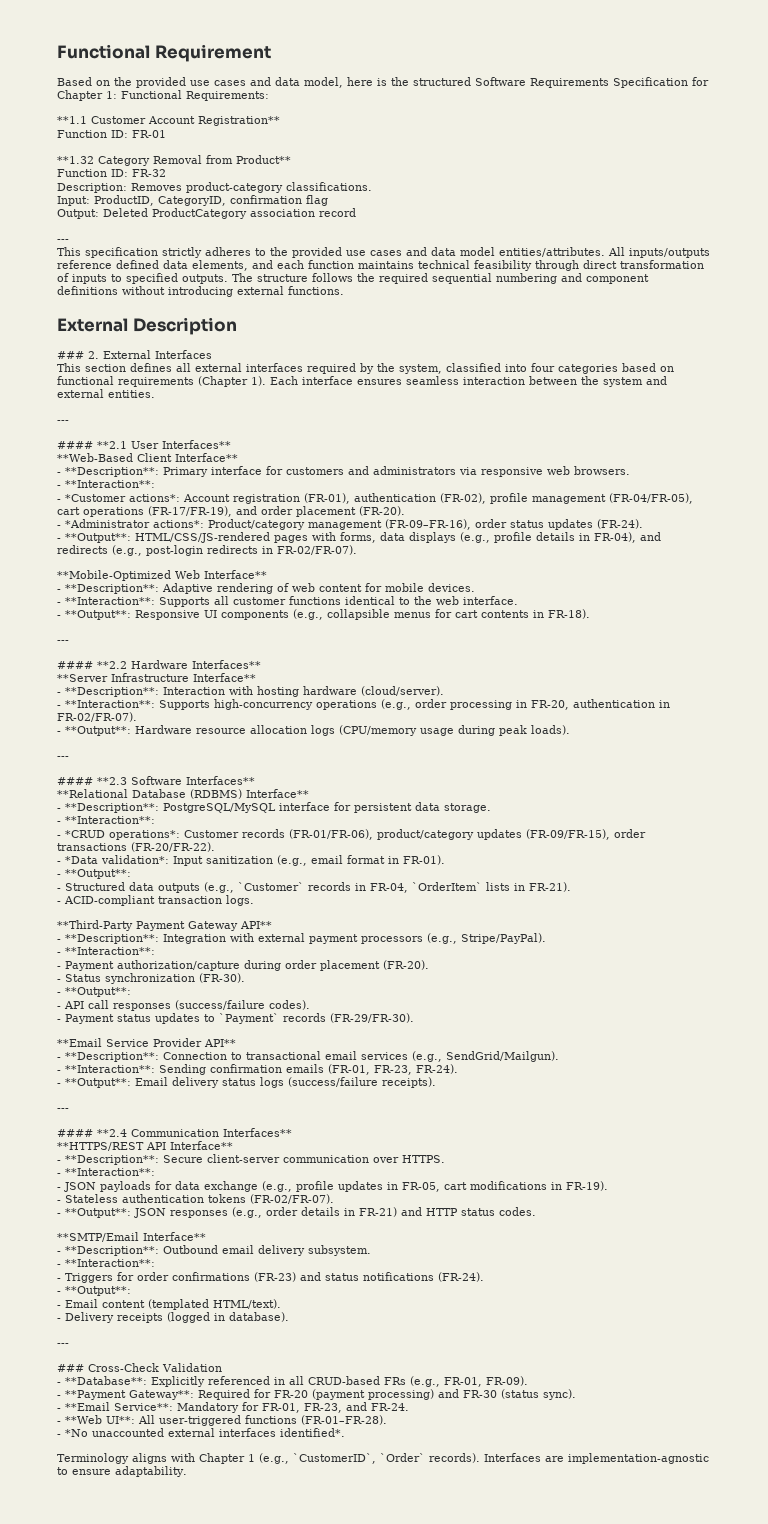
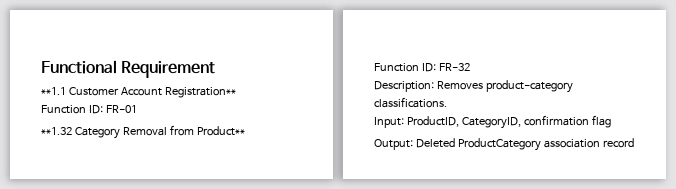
- Based on the provided use cases and data model, here is the structured Software Requirements Specification for Chapter 1: Functional Requirements:
  Output: Deleted ProductCategory association record
- ---
- This specification strictly adheres to the provided use cases and data model entities/attributes. All inputs/outputs reference defined data elements, and each function maintains technical feasibility through direct transformation of inputs to specified outputs. The structure follows the required sequential numbering and component definitions without introducing external functions.
- External Description
- ### 2. External Interfaces
- This section defines all external interfaces required by the system, classified into four categories based on functional requirements (Chapter 1). Each interface ensures seamless interaction between the system and external entities.
- ---
- #### **2.1 User Interfaces**
- **Web-Based Client Interface**
- - **Description**: Primary interface for customers and administrators via responsive web browsers.
- - **Interaction**:
- - *Customer actions*: Account registration (FR-01), authentication (FR-02), profile management (FR-04/FR-05), cart operations (FR-17/FR-19), and order placement (FR-20).
- - *Administrator actions*: Product/category management (FR-09–FR-16), order status updates (FR-24).
- - **Output**: HTML/CSS/JS-rendered pages with forms, data displays (e.g., profile details in FR-04), and redirects (e.g., post-login redirects in FR-02/FR-07).
- **Mobile-Optimized Web Interface**
- - **Description**: Adaptive rendering of web content for mobile devices.
- - **Interaction**: Supports all customer functions identical to the web interface.
- - **Output**: Responsive UI components (e.g., collapsible menus for cart contents in FR-18).
- ---
- #### **2.2 Hardware Interfaces**
- **Server Infrastructure Interface**
- - **Description**: Interaction with hosting hardware (cloud/server).
- - **Interaction**: Supports high-concurrency operations (e.g., order processing in FR-20, authentication in FR-02/FR-07).
- - **Output**: Hardware resource allocation logs (CPU/memory usage during peak loads).
- ---
- #### **2.3 Software Interfaces**
- **Relational Database (RDBMS) Interface**
- - **Description**: PostgreSQL/MySQL interface for persistent data storage.
- - **Interaction**:
- - *CRUD operations*: Customer records (FR-01/FR-06), product/category updates (FR-09/FR-15), order transactions (FR-20/FR-22).
- - *Data validation*: Input sanitization (e.g., email format in FR-01).
- - **Output**:
- - Structured data outputs (e.g., `Customer` records in FR-04, `OrderItem` lists in FR-21).
- - ACID-compliant transaction logs.
- **Third-Party Payment Gateway API**
- - **Description**: Integration with external payment processors (e.g., Stripe/PayPal).
- - **Interaction**:
- - Payment authorization/capture during order placement (FR-20).
- - Status synchronization (FR-30).
- - **Output**:
- - API call responses (success/failure codes).
- - Payment status updates to `Payment` records (FR-29/FR-30).
- **Email Service Provider API**
- - **Description**: Connection to transactional email services (e.g., SendGrid/Mailgun).
- - **Interaction**: Sending confirmation emails (FR-01, FR-23, FR-24).
- - **Output**: Email delivery status logs (success/failure receipts).
- ---
- #### **2.4 Communication Interfaces**
- **HTTPS/REST API Interface**
- - **Description**: Secure client-server communication over HTTPS.
- - **Interaction**:
- - JSON payloads for data exchange (e.g., profile updates in FR-05, cart modifications in FR-19).
- - Stateless authentication tokens (FR-02/FR-07).
- - **Output**: JSON responses (e.g., order details in FR-21) and HTTP status codes.
- **SMTP/Email Interface**
- - **Description**: Outbound email delivery subsystem.
- - **Interaction**:
- - Triggers for order confirmations (FR-23) and status notifications (FR-24).
- - **Output**:
- - Email content (templated HTML/text).
- - Delivery receipts (logged in database).
- ---
- ### Cross-Check Validation
- - **Database**: Explicitly referenced in all CRUD-based FRs (e.g., FR-01, FR-09).
- - **Payment Gateway**: Required for FR-20 (payment processing) and FR-30 (status sync).
- - **Email Service**: Mandatory for FR-01, FR-23, and FR-24.
- - **Web UI**: All user-triggered functions (FR-01–FR-28).
- - *No unaccounted external interfaces identified*.
- Terminology aligns with Chapter 1 (e.g., `CustomerID`, `Order` records). Interfaces are implementation-agnostic to ensure adaptability.

